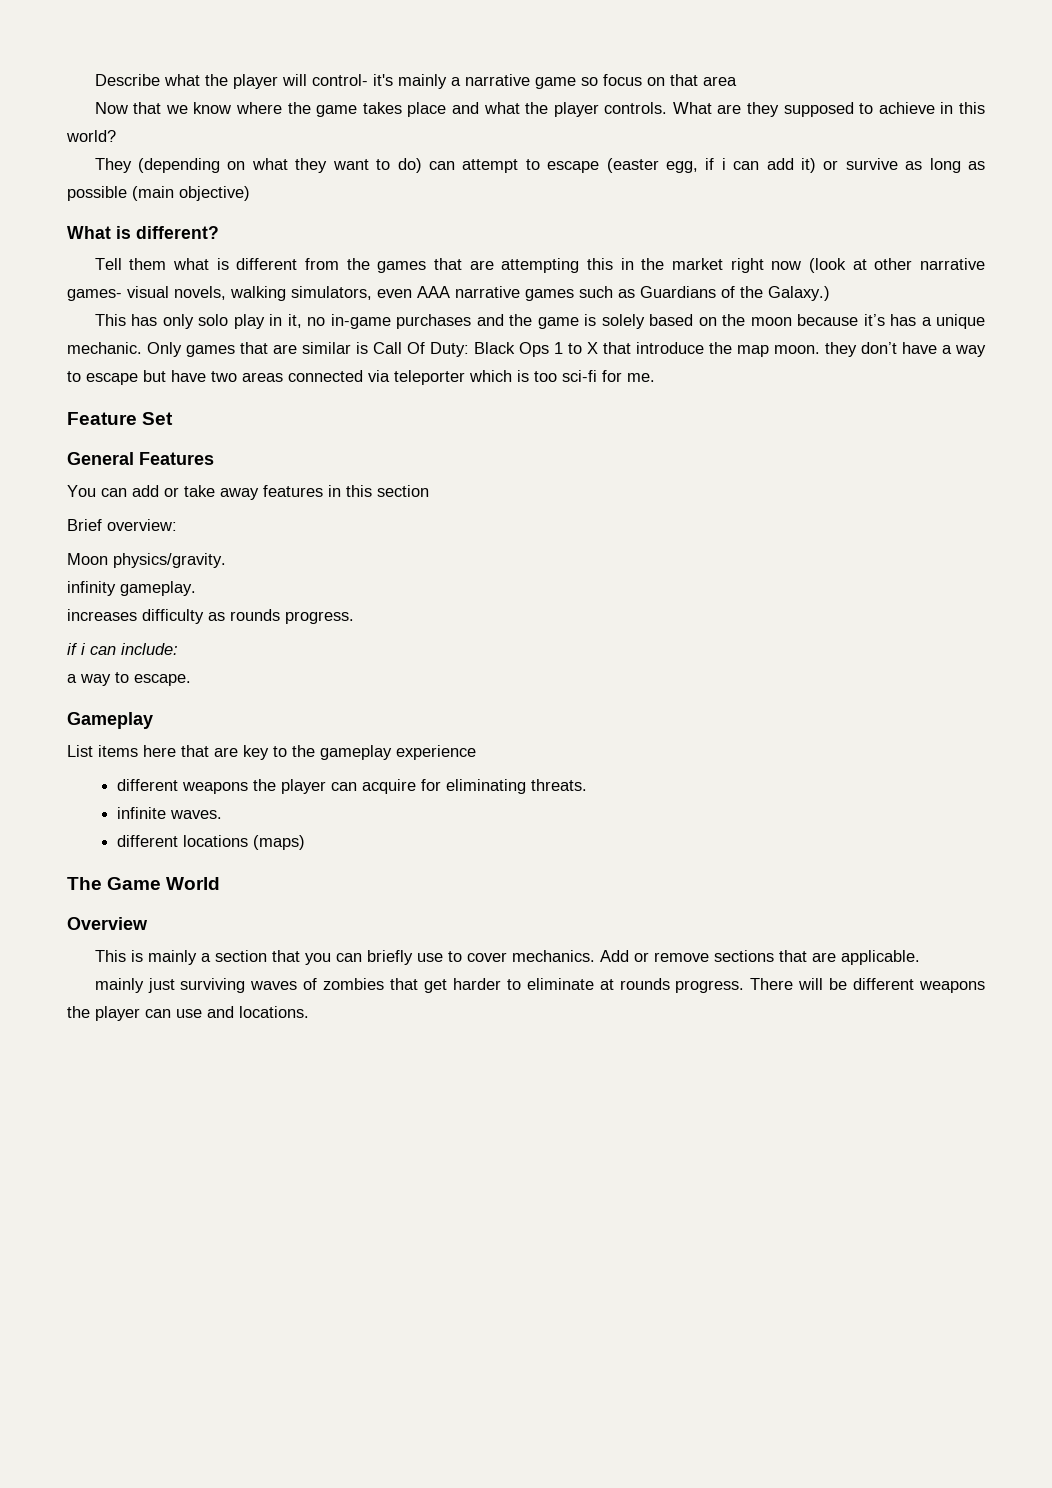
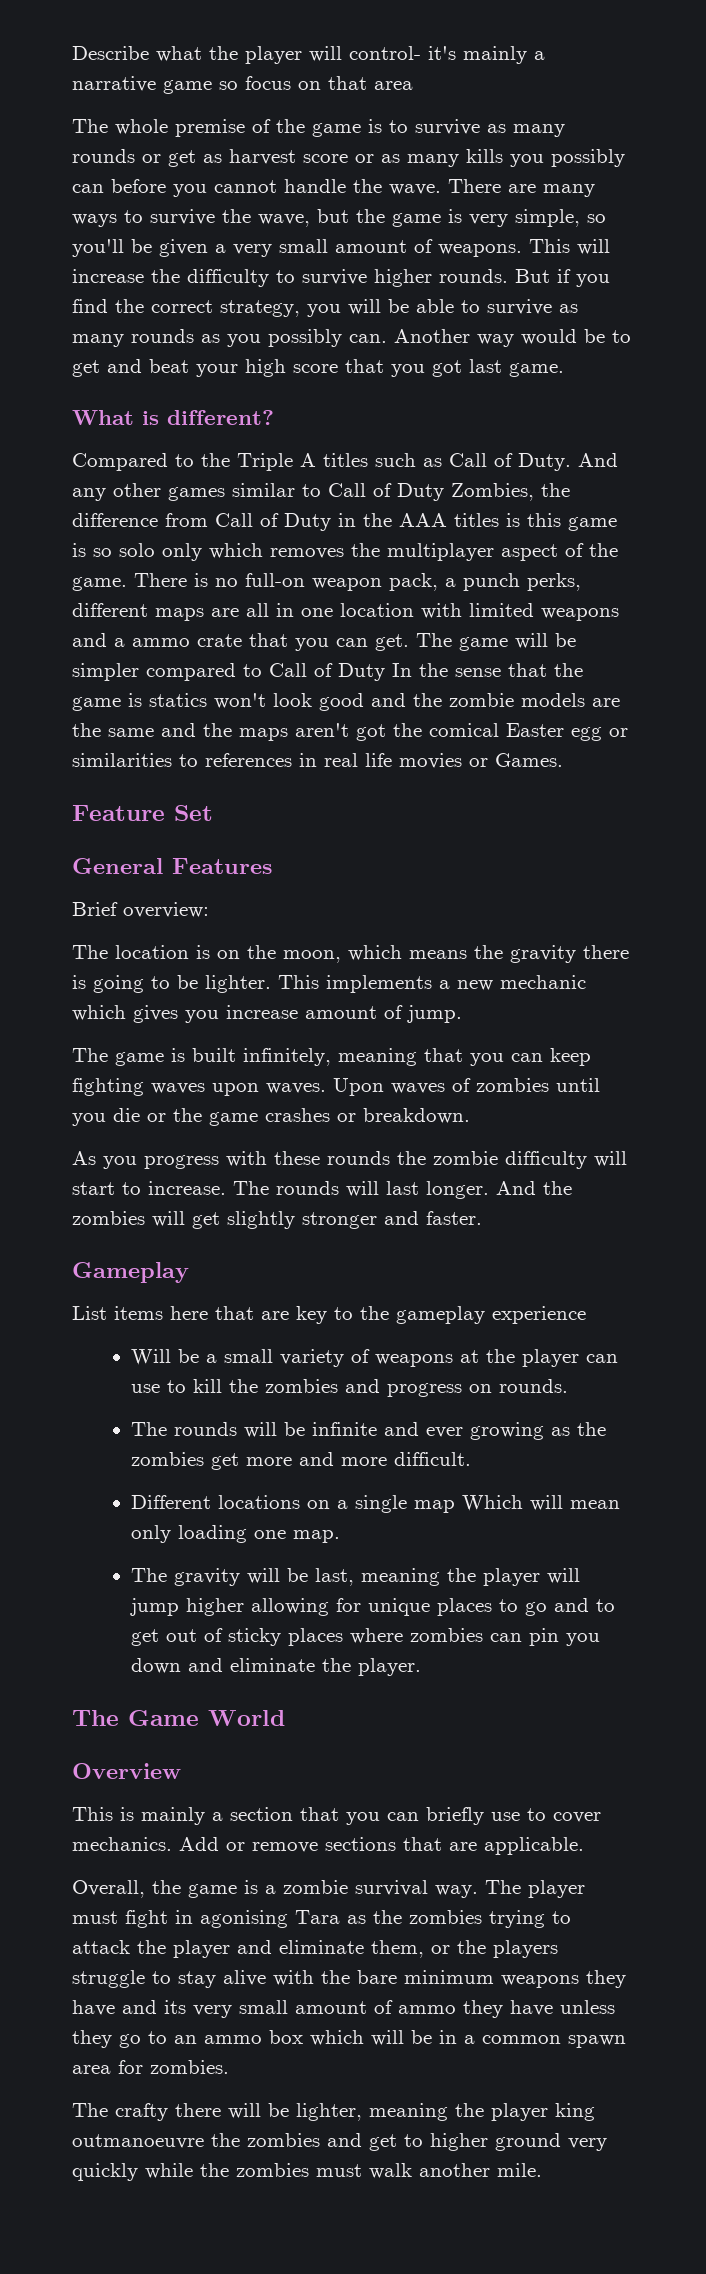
- Now that we know where the game takes place and what the player controls. What are they supposed to achieve in this world?
- They (depending on what they want to do) can attempt to escape (easter egg, if i can add it) or survive as long as possible (main objective)
+ The whole premise of the game is to survive as many rounds or get as harvest score or as many kills you possibly can before you cannot handle the wave. There are many ways to survive the wave, but the game is very simple, so you'll be given a very small amount of weapons. This will increase the difficulty to survive higher rounds. But if you find the correct strategy, you will be able to survive as many rounds as you possibly can. Another way would be to get and beat your high score that you got last game.
  What is different?
- Tell them what is different from the games that are attempting this in the market right now (look at other narrative games- visual novels, walking simulators, even AAA narrative games such as Guardians of the Galaxy.)
- This has only solo play in it, no in-game purchases and the game is solely based on the moon because it’s has a unique mechanic. Only games that are similar is Call Of Duty: Black Ops 1 to X that introduce the map moon. they don’t have a way to escape but have two areas connected via teleporter which is too sci-fi for me.
+ Compared to the Triple A titles such as Call of Duty. And any other games similar to Call of Duty Zombies, the difference from Call of Duty in the AAA titles is this game is so solo only which removes the multiplayer aspect of the game. There is no full-on weapon pack, a punch perks, different maps are all in one location with limited weapons and a ammo crate that you can get. The game will be simpler compared to Call of Duty In the sense that the game is statics won't look good and the zombie models are the same and the maps aren't got the comical Easter egg or similarities to references in real life movies or Games.
  Feature Set
  General Features
- You can add or take away features in this section
  Brief overview:
- Moon physics/gravity.
- infinity gameplay.
- increases difficulty as rounds progress.
- if i can include:
- a way to escape.
+ The location is on the moon, which means the gravity there is going to be lighter. This implements a new mechanic which gives you increase amount of jump.
+ The game is built infinitely, meaning that you can keep fighting waves upon waves. Upon waves of zombies until you die or the game crashes or breakdown.
+ As you progress with these rounds the zombie difficulty will start to increase. The rounds will last longer. And the zombies will get slightly stronger and faster.
- different weapons the player can acquire for eliminating threats.
- infinite waves.
- different locations (maps)
+ Will be a small variety of weapons at the player can use to kill the zombies and progress on rounds.
+ The rounds will be infinite and ever growing as the zombies get more and more difficult.
+ Different locations on a single map Which will mean only loading one map.
+ The gravity will be last, meaning the player will jump higher allowing for unique places to go and to get out of sticky places where zombies can pin you down and eliminate the player.
- mainly just surviving waves of zombies that get harder to eliminate at rounds progress. There will be different weapons the player can use and locations.
+ Overall, the game is a zombie survival way. The player must fight in agonising Tara as the zombies trying to attack the player and eliminate them, or the players struggle to stay alive with the bare minimum weapons they have and its very small amount of ammo they have unless they go to an ammo box which will be in a common spawn area for zombies.
+ The crafty there will be lighter, meaning the player king outmanoeuvre the zombies and get to higher ground very quickly while the zombies must walk another mile.

